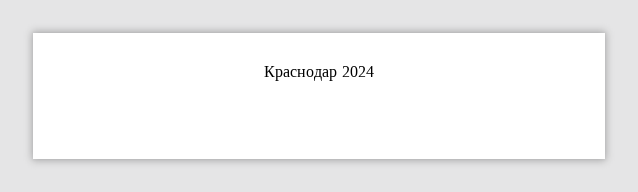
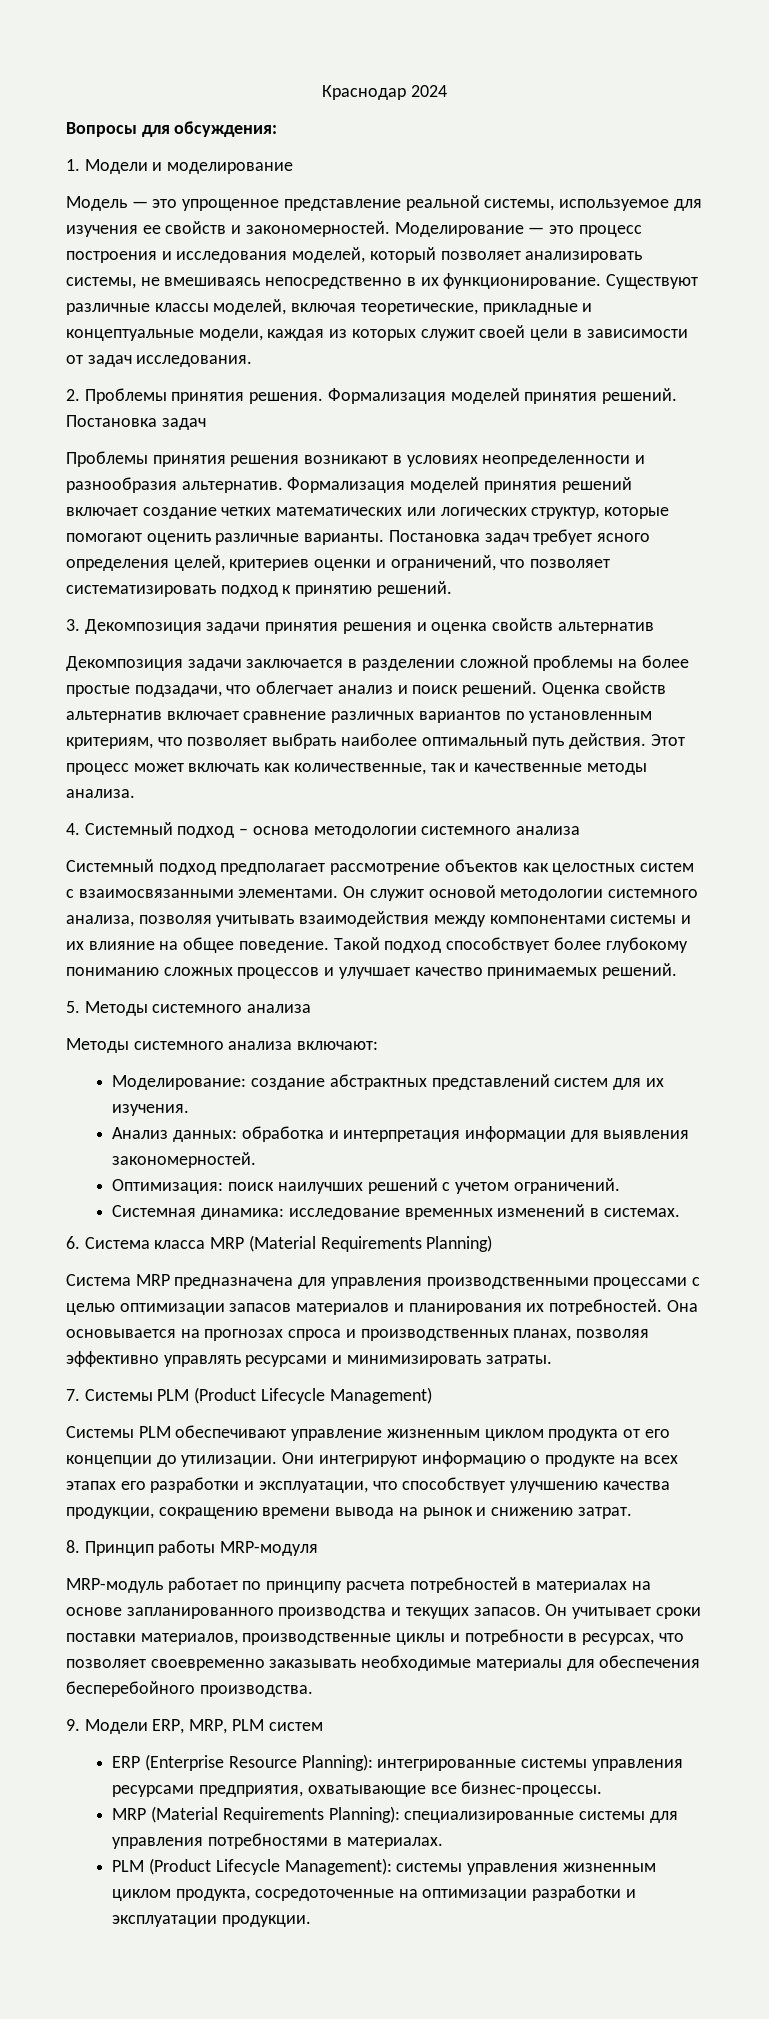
+ Вопросы для обсуждения:
+ 1. Модели и моделирование
+ Модель — это упрощенное представление реальной системы, используемое для изучения ее свойств и закономерностей. Моделирование — это процесс построения и исследования моделей, который позволяет анализировать системы, не вмешиваясь непосредственно в их функционирование. Существуют различные классы моделей, включая теоретические, прикладные и концептуальные модели, каждая из которых служит своей цели в зависимости от задач исследования.
+ 2. Проблемы принятия решения. Формализация моделей принятия решений. Постановка задач
+ Проблемы принятия решения возникают в условиях неопределенности и разнообразия альтернатив. Формализация моделей принятия решений включает создание четких математических или логических структур, которые помогают оценить различные варианты. Постановка задач требует ясного определения целей, критериев оценки и ограничений, что позволяет систематизировать подход к принятию решений.
+ 3. Декомпозиция задачи принятия решения и оценка свойств альтернатив
+ Декомпозиция задачи заключается в разделении сложной проблемы на более простые подзадачи, что облегчает анализ и поиск решений. Оценка свойств альтернатив включает сравнение различных вариантов по установленным критериям, что позволяет выбрать наиболее оптимальный путь действия. Этот процесс может включать как количественные, так и качественные методы анализа.
+ 4. Системный подход – основа методологии системного анализа
+ Системный подход предполагает рассмотрение объектов как целостных систем с взаимосвязанными элементами. Он служит основой методологии системного анализа, позволяя учитывать взаимодействия между компонентами системы и их влияние на общее поведение. Такой подход способствует более глубокому пониманию сложных процессов и улучшает качество принимаемых решений.
+ 5. Методы системного анализа
+ Методы системного анализа включают:
+ Моделирование: создание абстрактных представлений систем для их изучения.
+ Анализ данных: обработка и интерпретация информации для выявления закономерностей.
+ Оптимизация: поиск наилучших решений с учетом ограничений.
+ Системная динамика: исследование временных изменений в системах.
+ 6. Система класса MRP (Material Requirements Planning)
+ Система MRP предназначена для управления производственными процессами с целью оптимизации запасов материалов и планирования их потребностей. Она основывается на прогнозах спроса и производственных планах, позволяя эффективно управлять ресурсами и минимизировать затраты.
+ 7. Системы PLM (Product Lifecycle Management)
+ Системы PLM обеспечивают управление жизненным циклом продукта от его концепции до утилизации. Они интегрируют информацию о продукте на всех этапах его разработки и эксплуатации, что способствует улучшению качества продукции, сокращению времени вывода на рынок и снижению затрат.
+ 8. Принцип работы MRP-модуля
+ MRP-модуль работает по принципу расчета потребностей в материалах на основе запланированного производства и текущих запасов. Он учитывает сроки поставки материалов, производственные циклы и потребности в ресурсах, что позволяет своевременно заказывать необходимые материалы для обеспечения бесперебойного производства.
+ 9. Модели ERP, MRP, PLM систем
+ ERP (Enterprise Resource Planning): интегрированные системы управления ресурсами предприятия, охватывающие все бизнес-процессы.
+ MRP (Material Requirements Planning): специализированные системы для управления потребностями в материалах.
+ PLM (Product Lifecycle Management): системы управления жизненным циклом продукта, сосредоточенные на оптимизации разработки и эксплуатации продукции.

